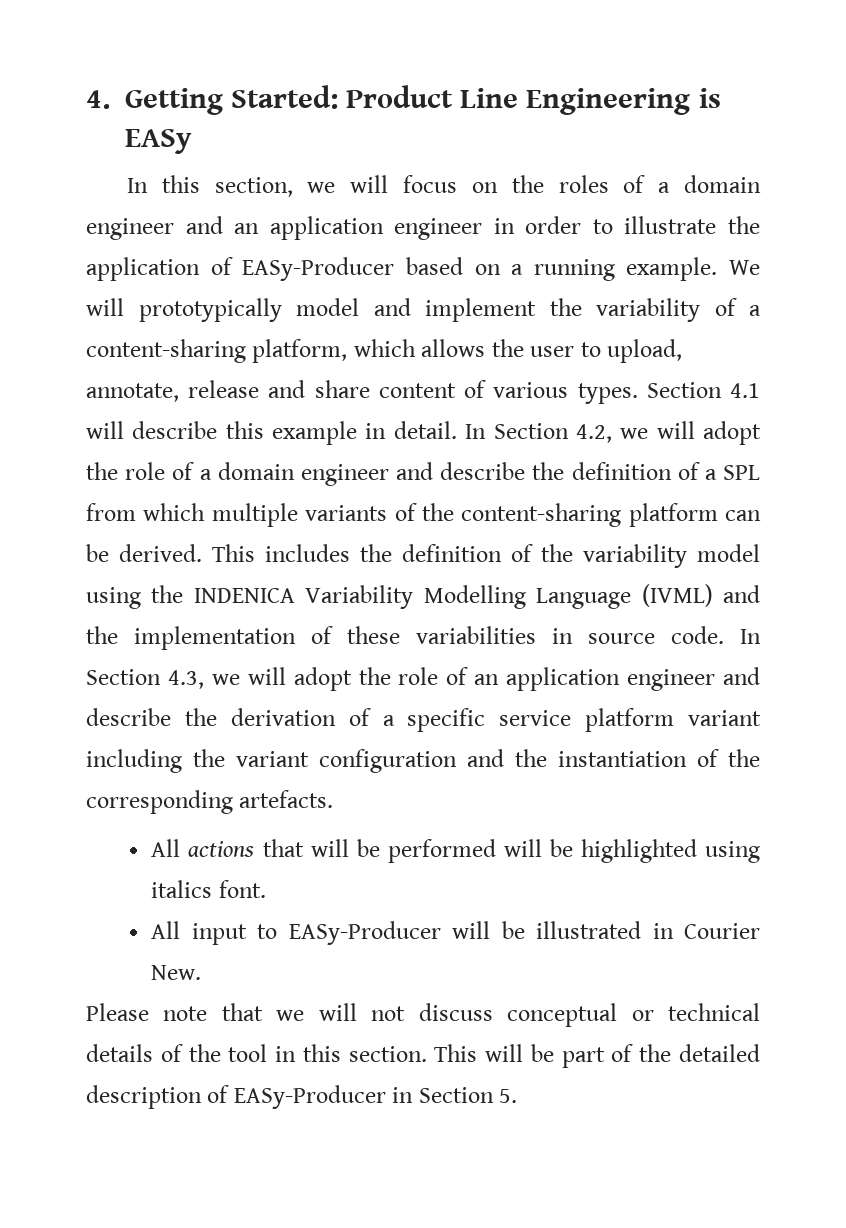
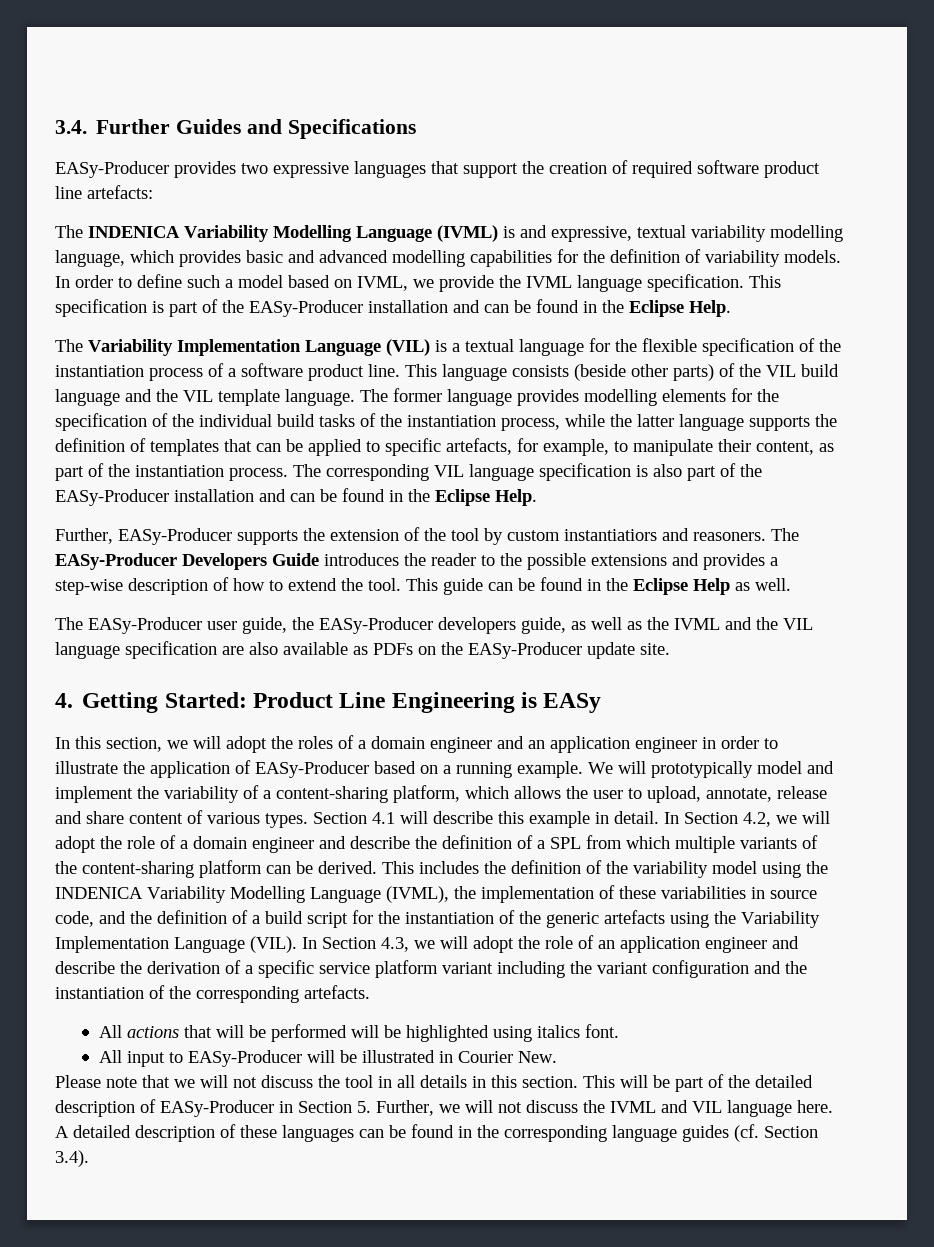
+ 3.4. Further Guides and Specifications
+ EASy-Producer provides two expressive languages that support the creation of required software product line artefacts:
+ The INDENICA Variability Modelling Language (IVML) is and expressive, textual variability modelling language, which provides basic and advanced modelling capabilities for the definition of variability models. In order to define such a model based on IVML, we provide the IVML language specification. This specification is part of the EASy-Producer installation and can be found in the Eclipse Help.
+ The Variability Implementation Language (VIL) is a textual language for the flexible specification of the instantiation process of a software product line. This language consists (beside other parts) of the VIL build language and the VIL template language. The former language provides modelling elements for the specification of the individual build tasks of the instantiation process, while the latter language supports the definition of templates that can be applied to specific artefacts, for example, to manipulate their content, as part of the instantiation process. The corresponding VIL language specification is also part of the EASy-Producer installation and can be found in the Eclipse Help.
+ Further, EASy-Producer supports the extension of the tool by custom instantiatiors and reasoners. The EASy-Producer Developers Guide introduces the reader to the possible extensions and provides a step-wise description of how to extend the tool. This guide can be found in the Eclipse Help as well.
+ The EASy-Producer user guide, the EASy-Producer developers guide, as well as the IVML and the VIL language specification are also available as PDFs on the EASy-Producer update site.
- In this section, we will focus on the roles of a domain engineer and an application engineer in order to illustrate the application of EASy-Producer based on a running example.
+ In this section, we will adopt the roles of a domain engineer and an application engineer in order to illustrate the application of EASy-Producer based on a running example.
- This includes the definition of the variability model using the INDENICA Variability Modelling Language (IVML) and the implementation of these variabilities in source code.
+ This includes the definition of the variability model using the INDENICA Variability Modelling Language (IVML), the implementation of these variabilities in source code, and the definition of a build script for the instantiation of the generic artefacts using the Variability Implementation Language (VIL).
- Please note that we will not discuss conceptual or technical details of the tool in this section.
+ Please note that we will not discuss the tool in all details in this section.
- This will be part of the detailed description of EASy-Producer in Section 5.
+ This will be part of the detailed description of EASy-Producer in Section 5. Further, we will not discuss the IVML and VIL language here. A detailed description of these languages can be found in the corresponding language guides (cf. Section 3.4).

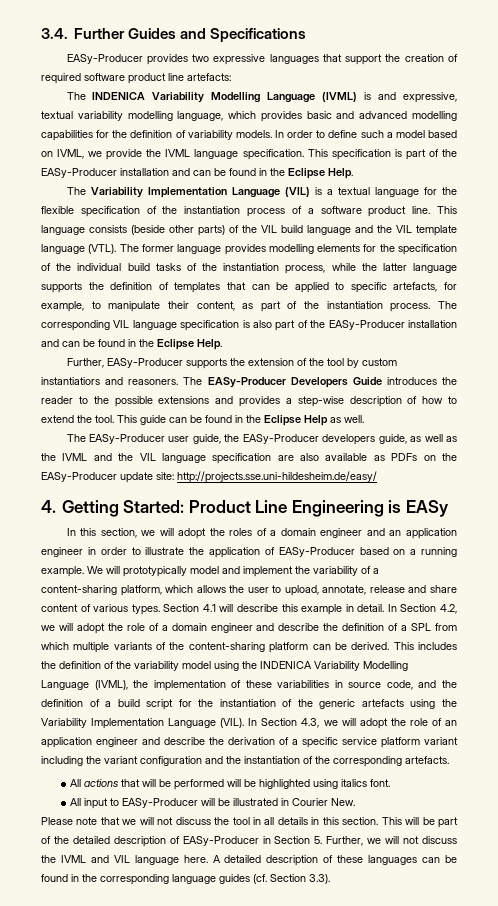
- This language consists (beside other parts) of the VIL build language and the VIL template language.
+ This language consists (beside other parts) of the VIL build language and the VIL template language (VTL).
- The EASy-Producer user guide, the EASy-Producer developers guide, as well as the IVML and the VIL language specification are also available as PDFs on the EASy-Producer update site.
+ The EASy-Producer user guide, the EASy-Producer developers guide, as well as the IVML and the VIL language specification are also available as PDFs on the EASy-Producer update site: http://projects.sse.uni-hildesheim.de/easy/
- A detailed description of these languages can be found in the corresponding language guides (cf. Section 3.4).
+ A detailed description of these languages can be found in the corresponding language guides (cf. Section 3.3).

